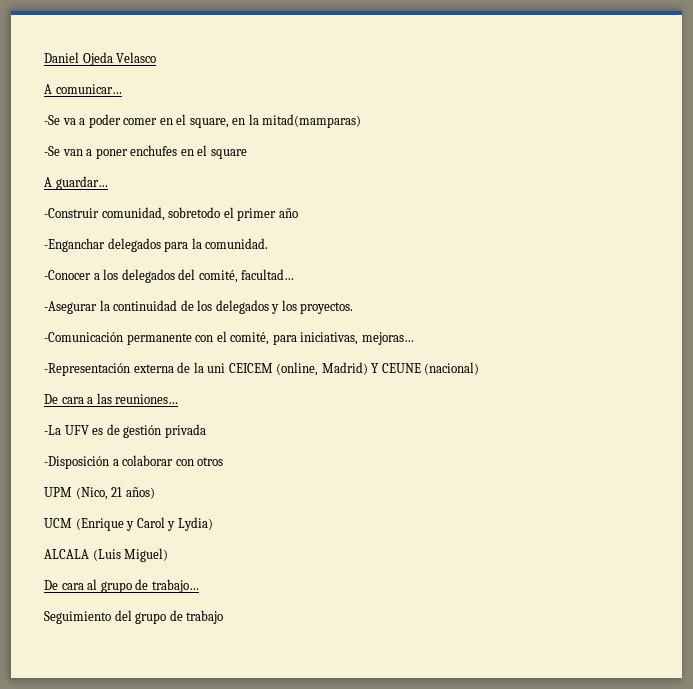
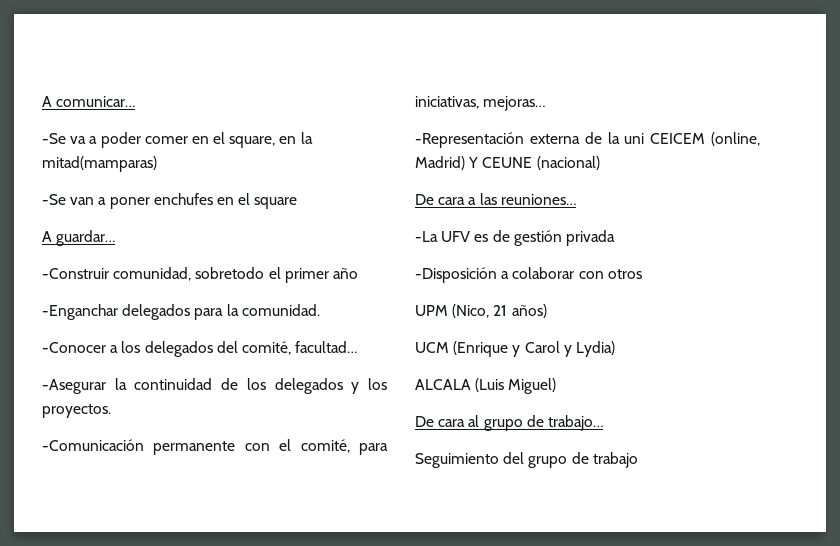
- Daniel Ojeda Velasco

